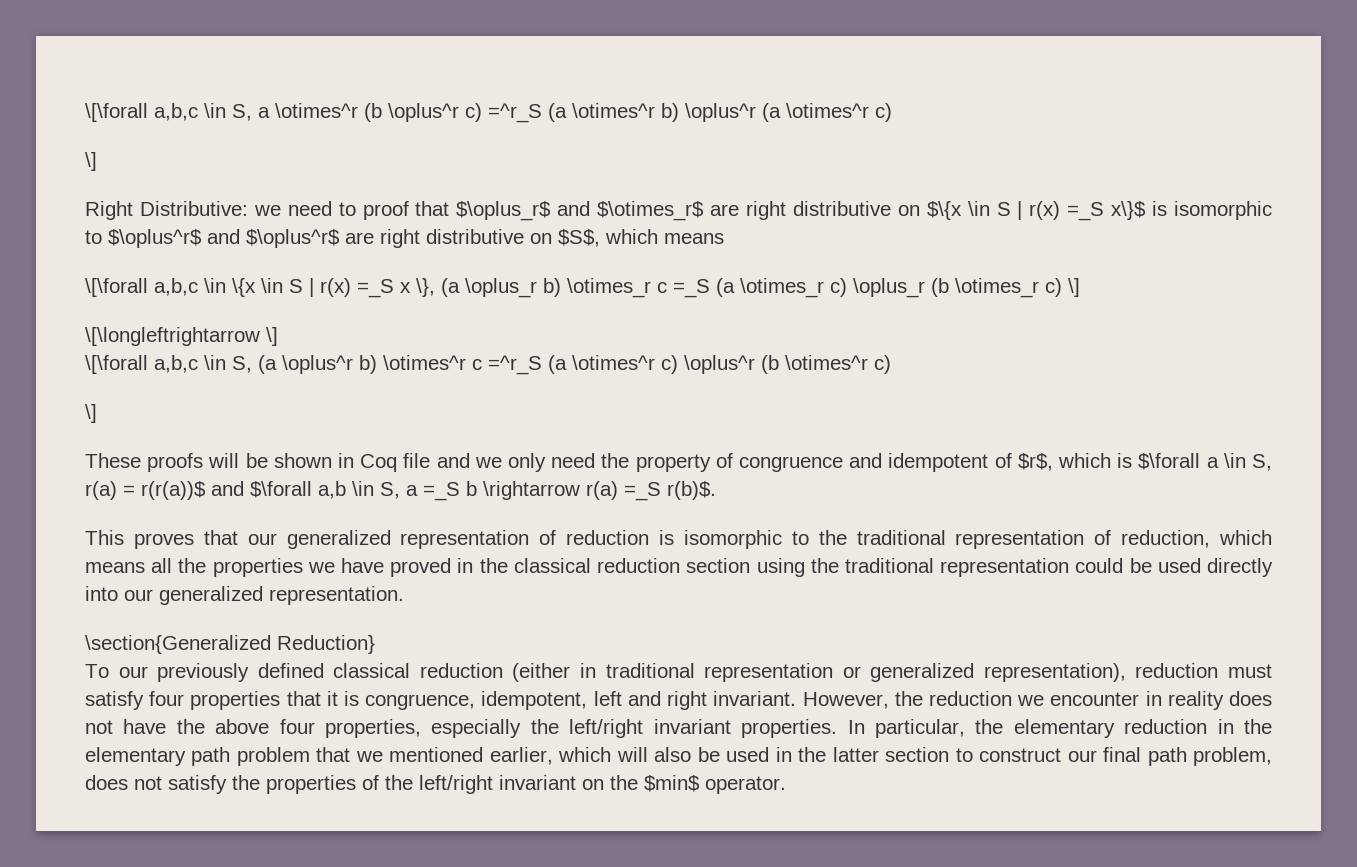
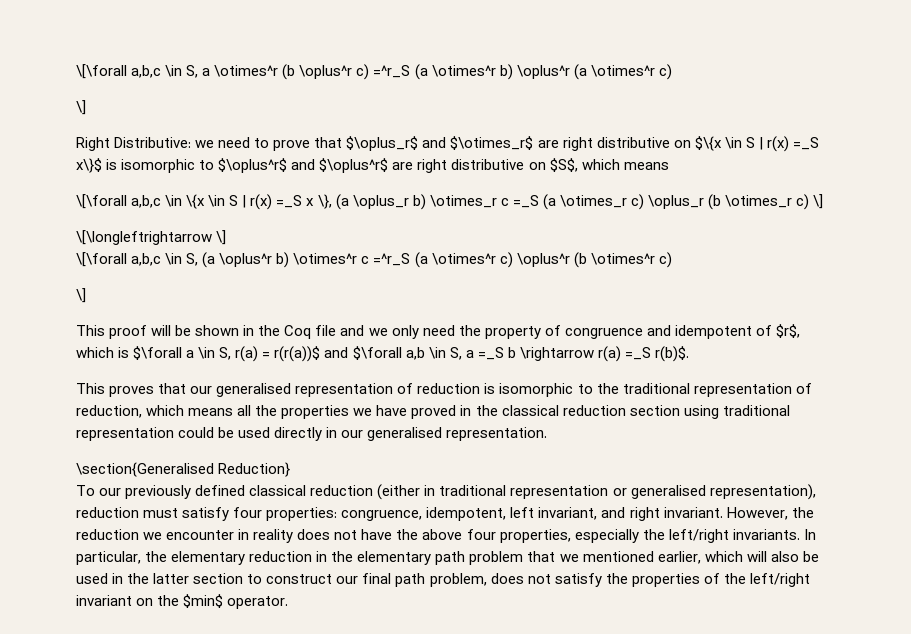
- Right Distributive: we need to proof that $\oplus_r$ and $\otimes_r$ are right distributive on $\{x \in S | r(x) =_S x\}$ is isomorphic to $\oplus^r$ and $\oplus^r$ are right distributive on $S$, which means
+ Right Distributive: we need to prove that $\oplus_r$ and $\otimes_r$ are right distributive on $\{x \in S | r(x) =_S x\}$ is isomorphic to $\oplus^r$ and $\oplus^r$ are right distributive on $S$, which means
- These proofs will be shown in Coq file and we only need the property of congruence and idempotent of $r$, which is $\forall a \in S, r(a) = r(r(a))$ and $\forall a,b \in S, a =_S b \rightarrow r(a) =_S r(b)$.
+ This proof will be shown in the Coq file and we only need the property of congruence and idempotent of $r$, which is $\forall a \in S, r(a) = r(r(a))$ and $\forall a,b \in S, a =_S b \rightarrow r(a) =_S r(b)$.
- This proves that our generalized representation of reduction is isomorphic to the traditional representation of reduction, which means all the properties we have proved in the classical reduction section using the traditional representation could be used directly into our generalized representation.
+ This proves that our generalised representation of reduction is isomorphic to the traditional representation of reduction, which means all the properties we have proved in the classical reduction section using traditional representation could be used directly in our generalised representation.
- \section{Generalized Reduction}
+ \section{Generalised Reduction}
- To our previously defined classical reduction (either in traditional representation or generalized representation), reduction must satisfy four properties that it is congruence, idempotent, left and right invariant.
+ To our previously defined classical reduction (either in traditional representation or generalised representation), reduction must satisfy four properties: congruence, idempotent, left invariant, and right invariant.
- However, the reduction we encounter in reality does not have the above four properties, especially the left/right invariant properties.
+ However, the reduction we encounter in reality does not have the above four properties, especially the left/right invariants.

